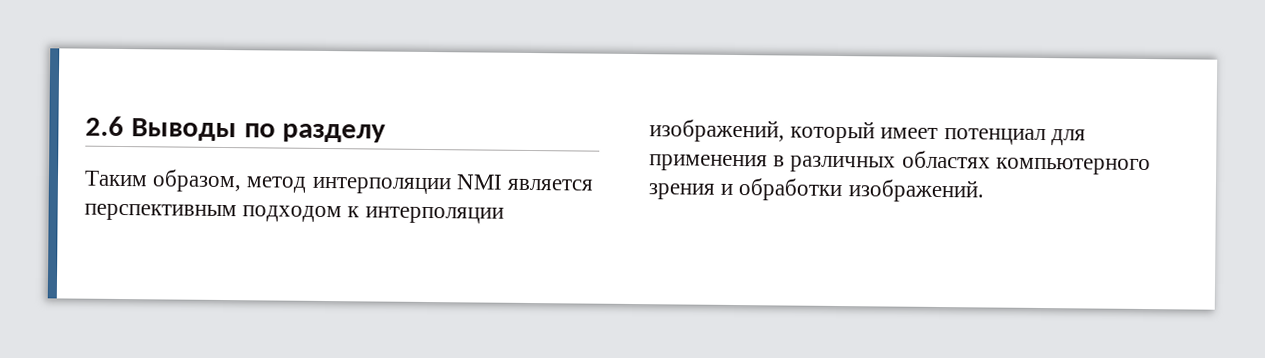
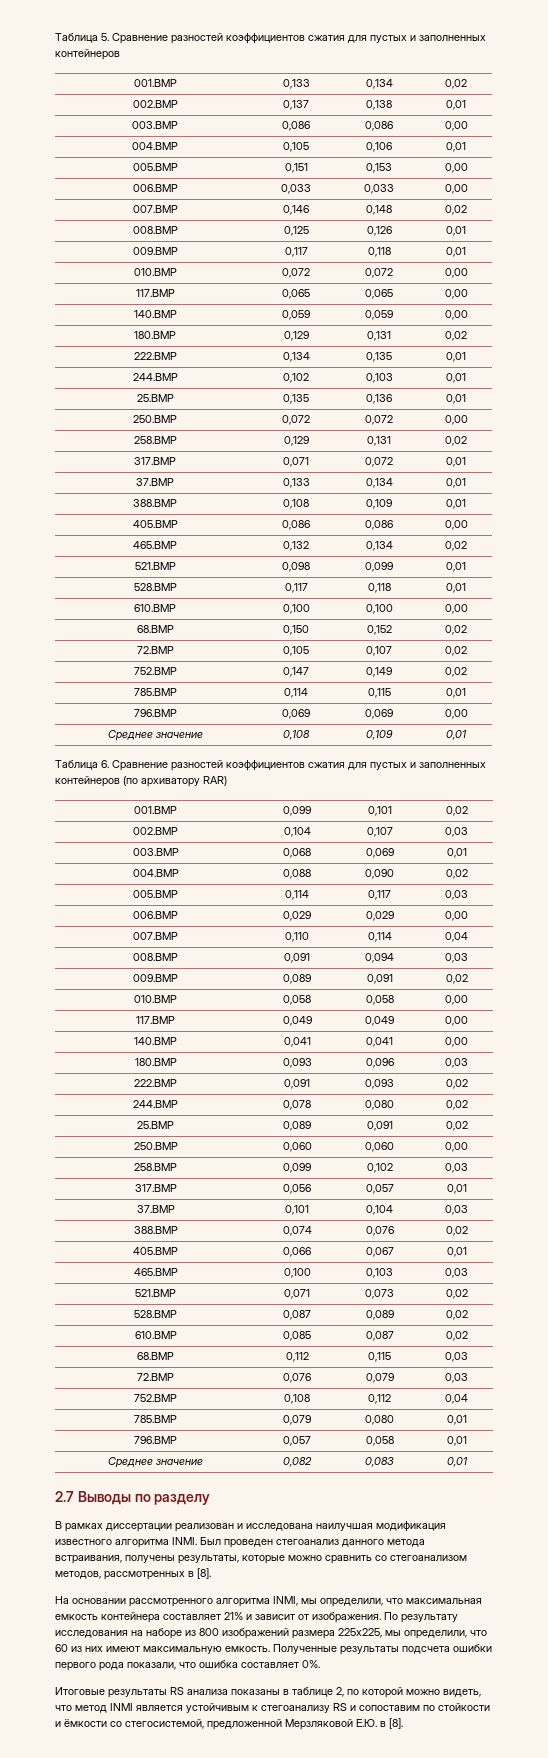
- 2.6 Выводы по разделу
- Таким образом, метод интерполяции NMI является перспективным подходом к интерполяции изображений, который имеет потенциал для применения в различных областях компьютерного зрения и обработки изображений.
+ Таблица 5. Сравнение разностей коэффициентов сжатия для пустых и заполненных контейнеров
+ 001.BMP | 0,133 | 0,134 | 0,02
+ 002.BMP | 0,137 | 0,138 | 0,01
+ 003.BMP | 0,086 | 0,086 | 0,00
+ 004.BMP | 0,105 | 0,106 | 0,01
+ 005.BMP | 0,151 | 0,153 | 0,00
+ 006.BMP | 0,033 | 0,033 | 0,00
+ 007.BMP | 0,146 | 0,148 | 0,02
+ 008.BMP | 0,125 | 0,126 | 0,01
+ 009.BMP | 0,117 | 0,118 | 0,01
+ 010.BMP | 0,072 | 0,072 | 0,00
+ 117.BMP | 0,065 | 0,065 | 0,00
+ 140.BMP | 0,059 | 0,059 | 0,00
+ 180.BMP | 0,129 | 0,131 | 0,02
+ 222.BMP | 0,134 | 0,135 | 0,01
+ 244.BMP | 0,102 | 0,103 | 0,01
+ 25.BMP | 0,135 | 0,136 | 0,01
+ 250.BMP | 0,072 | 0,072 | 0,00
+ 258.BMP | 0,129 | 0,131 | 0,02
+ 317.BMP | 0,071 | 0,072 | 0,01
+ 37.BMP | 0,133 | 0,134 | 0,01
+ 388.BMP | 0,108 | 0,109 | 0,01
+ 405.BMP | 0,086 | 0,086 | 0,00
+ 465.BMP | 0,132 | 0,134 | 0,02
+ 521.BMP | 0,098 | 0,099 | 0,01
+ 528.BMP | 0,117 | 0,118 | 0,01
+ 610.BMP | 0,100 | 0,100 | 0,00
+ 68.BMP | 0,150 | 0,152 | 0,02
+ 72.BMP | 0,105 | 0,107 | 0,02
+ 752.BMP | 0,147 | 0,149 | 0,02
+ 785.BMP | 0,114 | 0,115 | 0,01
+ 796.BMP | 0,069 | 0,069 | 0,00
+ Среднее значение | 0,108 | 0,109 | 0,01
+ Таблица 6. Сравнение разностей коэффициентов сжатия для пустых и заполненных контейнеров (по архиватору RAR)
+ 001.BMP | 0,099 | 0,101 | 0,02
+ 002.BMP | 0,104 | 0,107 | 0,03
+ 003.BMP | 0,068 | 0,069 | 0,01
+ 004.BMP | 0,088 | 0,090 | 0,02
+ 005.BMP | 0,114 | 0,117 | 0,03
+ 006.BMP | 0,029 | 0,029 | 0,00
+ 007.BMP | 0,110 | 0,114 | 0,04
+ 008.BMP | 0,091 | 0,094 | 0,03
+ 009.BMP | 0,089 | 0,091 | 0,02
+ 010.BMP | 0,058 | 0,058 | 0,00
+ 117.BMP | 0,049 | 0,049 | 0,00
+ 140.BMP | 0,041 | 0,041 | 0,00
+ 180.BMP | 0,093 | 0,096 | 0,03
+ 222.BMP | 0,091 | 0,093 | 0,02
+ 244.BMP | 0,078 | 0,080 | 0,02
+ 25.BMP | 0,089 | 0,091 | 0,02
+ 250.BMP | 0,060 | 0,060 | 0,00
+ 258.BMP | 0,099 | 0,102 | 0,03
+ 317.BMP | 0,056 | 0,057 | 0,01
+ 37.BMP | 0,101 | 0,104 | 0,03
+ 388.BMP | 0,074 | 0,076 | 0,02
+ 405.BMP | 0,066 | 0,067 | 0,01
+ 465.BMP | 0,100 | 0,103 | 0,03
+ 521.BMP | 0,071 | 0,073 | 0,02
+ 528.BMP | 0,087 | 0,089 | 0,02
+ 610.BMP | 0,085 | 0,087 | 0,02
+ 68.BMP | 0,112 | 0,115 | 0,03
+ 72.BMP | 0,076 | 0,079 | 0,03
+ 752.BMP | 0,108 | 0,112 | 0,04
+ 785.BMP | 0,079 | 0,080 | 0,01
+ 796.BMP | 0,057 | 0,058 | 0,01
+ Среднее значение | 0,082 | 0,083 | 0,01
+ 2.7 Выводы по разделу
+ В рамках диссертации реализован и исследована наилучшая модификация известного алгоритма INMI. Был проведен стегоанализ данного метода встраивания, получены результаты, которые можно сравнить со стегоанализом методов, рассмотренных в [8].
+ На основании рассмотренного алгоритма INMI, мы определили, что максимальная емкость контейнера составляет 21% и зависит от изображения. По результату исследования на наборе из 800 изображений размера 225х225, мы определили, что 60 из них имеют максимальную емкость. Полученные результаты подсчета ошибки первого рода показали, что ошибка составляет 0%.
+ Итоговые результаты RS анализа показаны в таблице 2, по которой можно видеть, что метод INMI является устойчивым к стегоанализу RS и сопоставим по стойкости и ёмкости со стегосистемой, предложенной Мерзляковой Е.Ю. в [8].

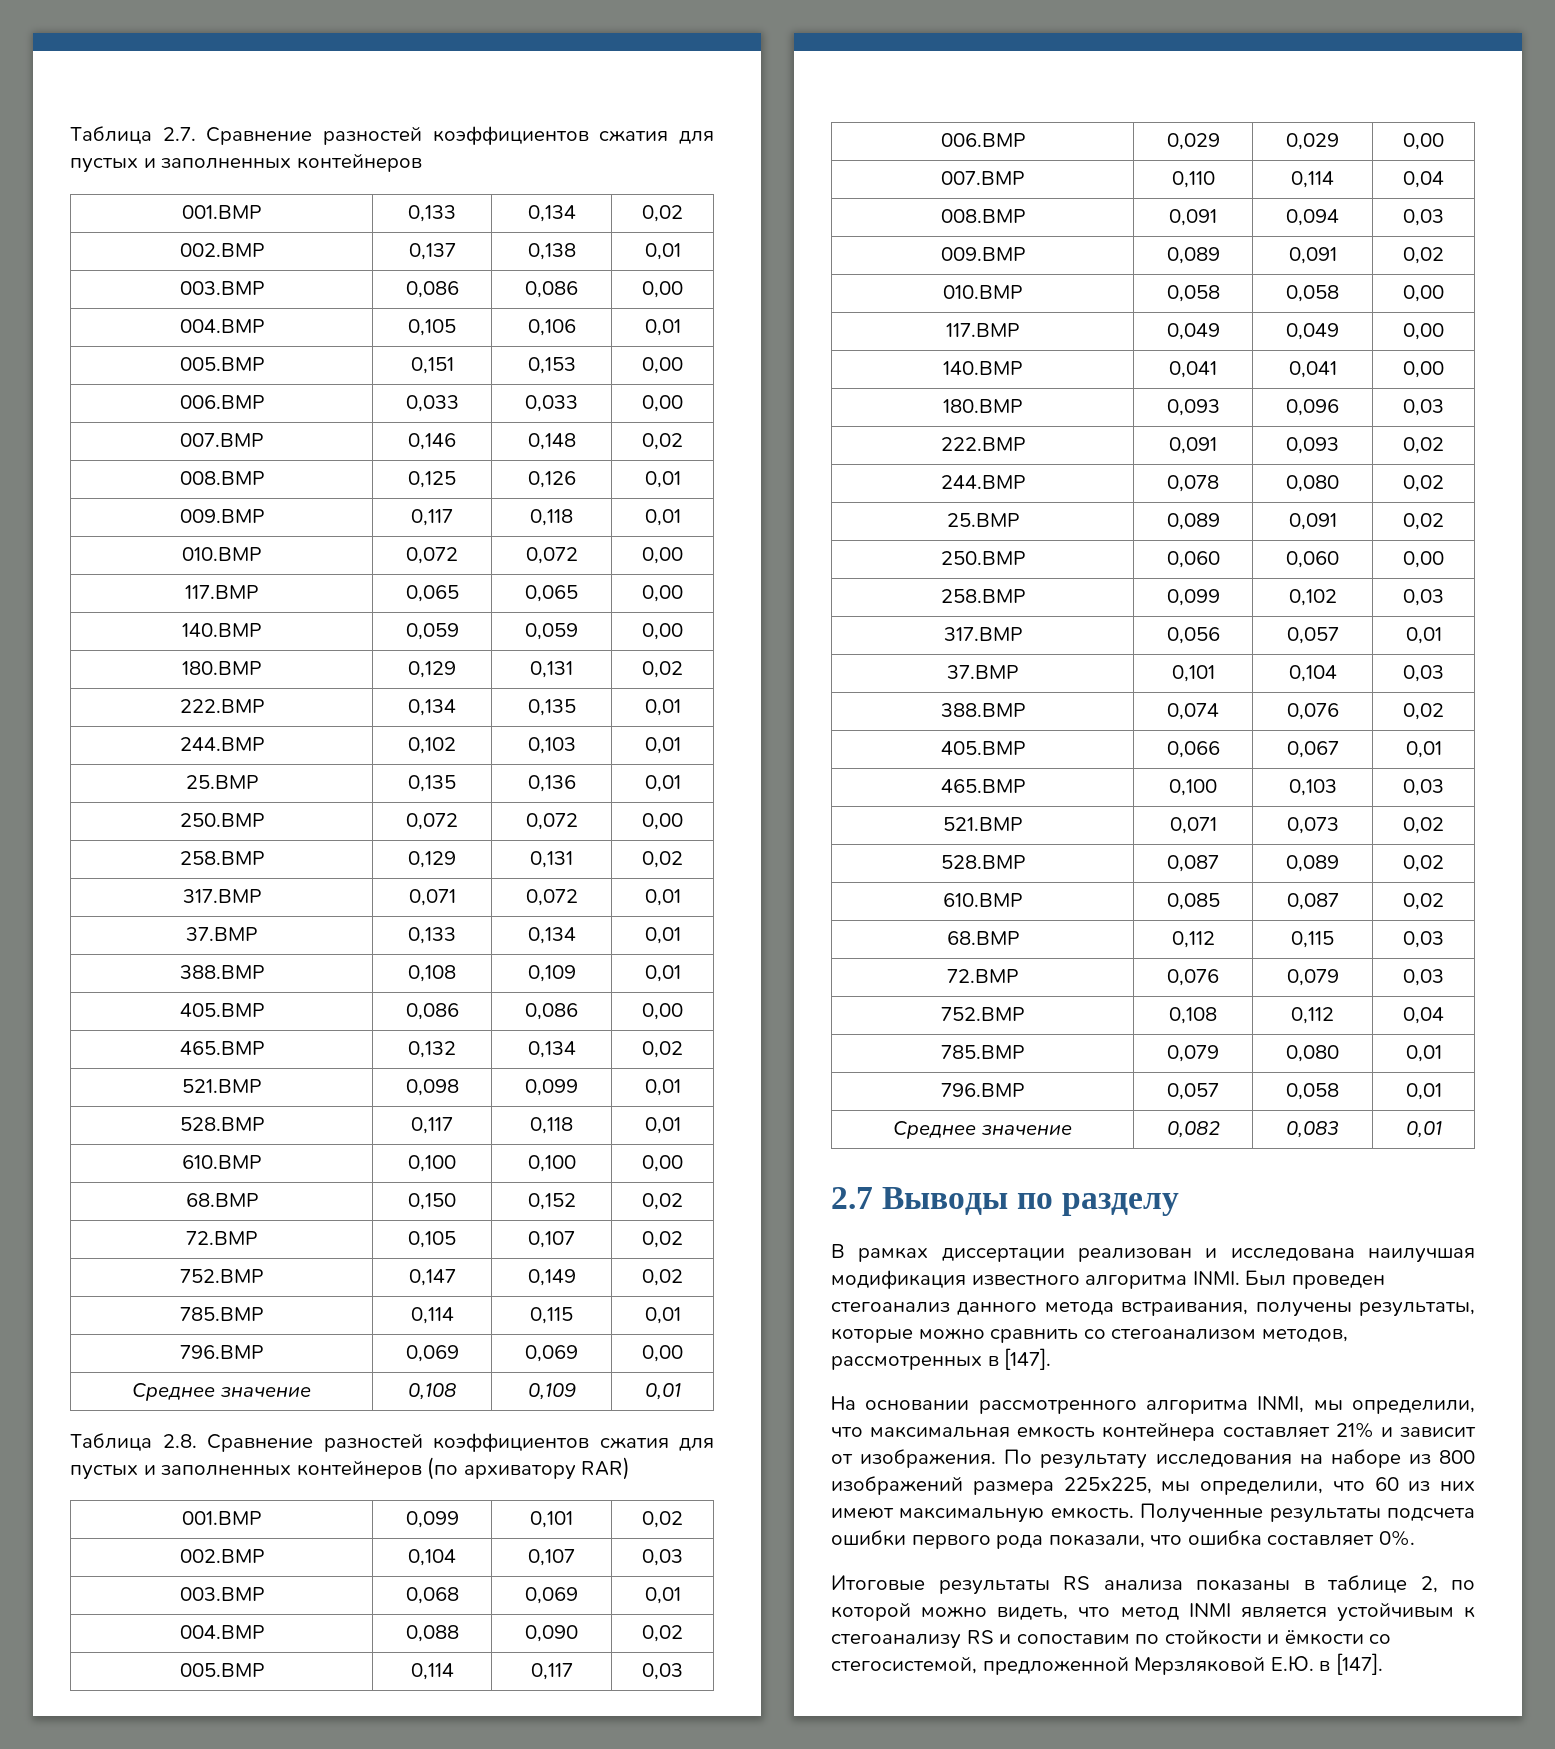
- Таблица 5. Сравнение разностей коэффициентов сжатия для пустых и заполненных контейнеров
+ Таблица 2.7. Сравнение разностей коэффициентов сжатия для пустых и заполненных контейнеров
- Таблица 6. Сравнение разностей коэффициентов сжатия для пустых и заполненных контейнеров (по архиватору RAR)
+ Таблица 2.8. Сравнение разностей коэффициентов сжатия для пустых и заполненных контейнеров (по архиватору RAR)
- Был проведен стегоанализ данного метода встраивания, получены результаты, которые можно сравнить со стегоанализом методов, рассмотренных в [8].
+ Был проведен стегоанализ данного метода встраивания, получены результаты, которые можно сравнить со стегоанализом методов, рассмотренных в [147].
- Итоговые результаты RS анализа показаны в таблице 2, по которой можно видеть, что метод INMI является устойчивым к стегоанализу RS и сопоставим по стойкости и ёмкости со стегосистемой, предложенной Мерзляковой Е.Ю. в [8].
+ Итоговые результаты RS анализа показаны в таблице 2, по которой можно видеть, что метод INMI является устойчивым к стегоанализу RS и сопоставим по стойкости и ёмкости со стегосистемой, предложенной Мерзляковой Е.Ю. в [147].

